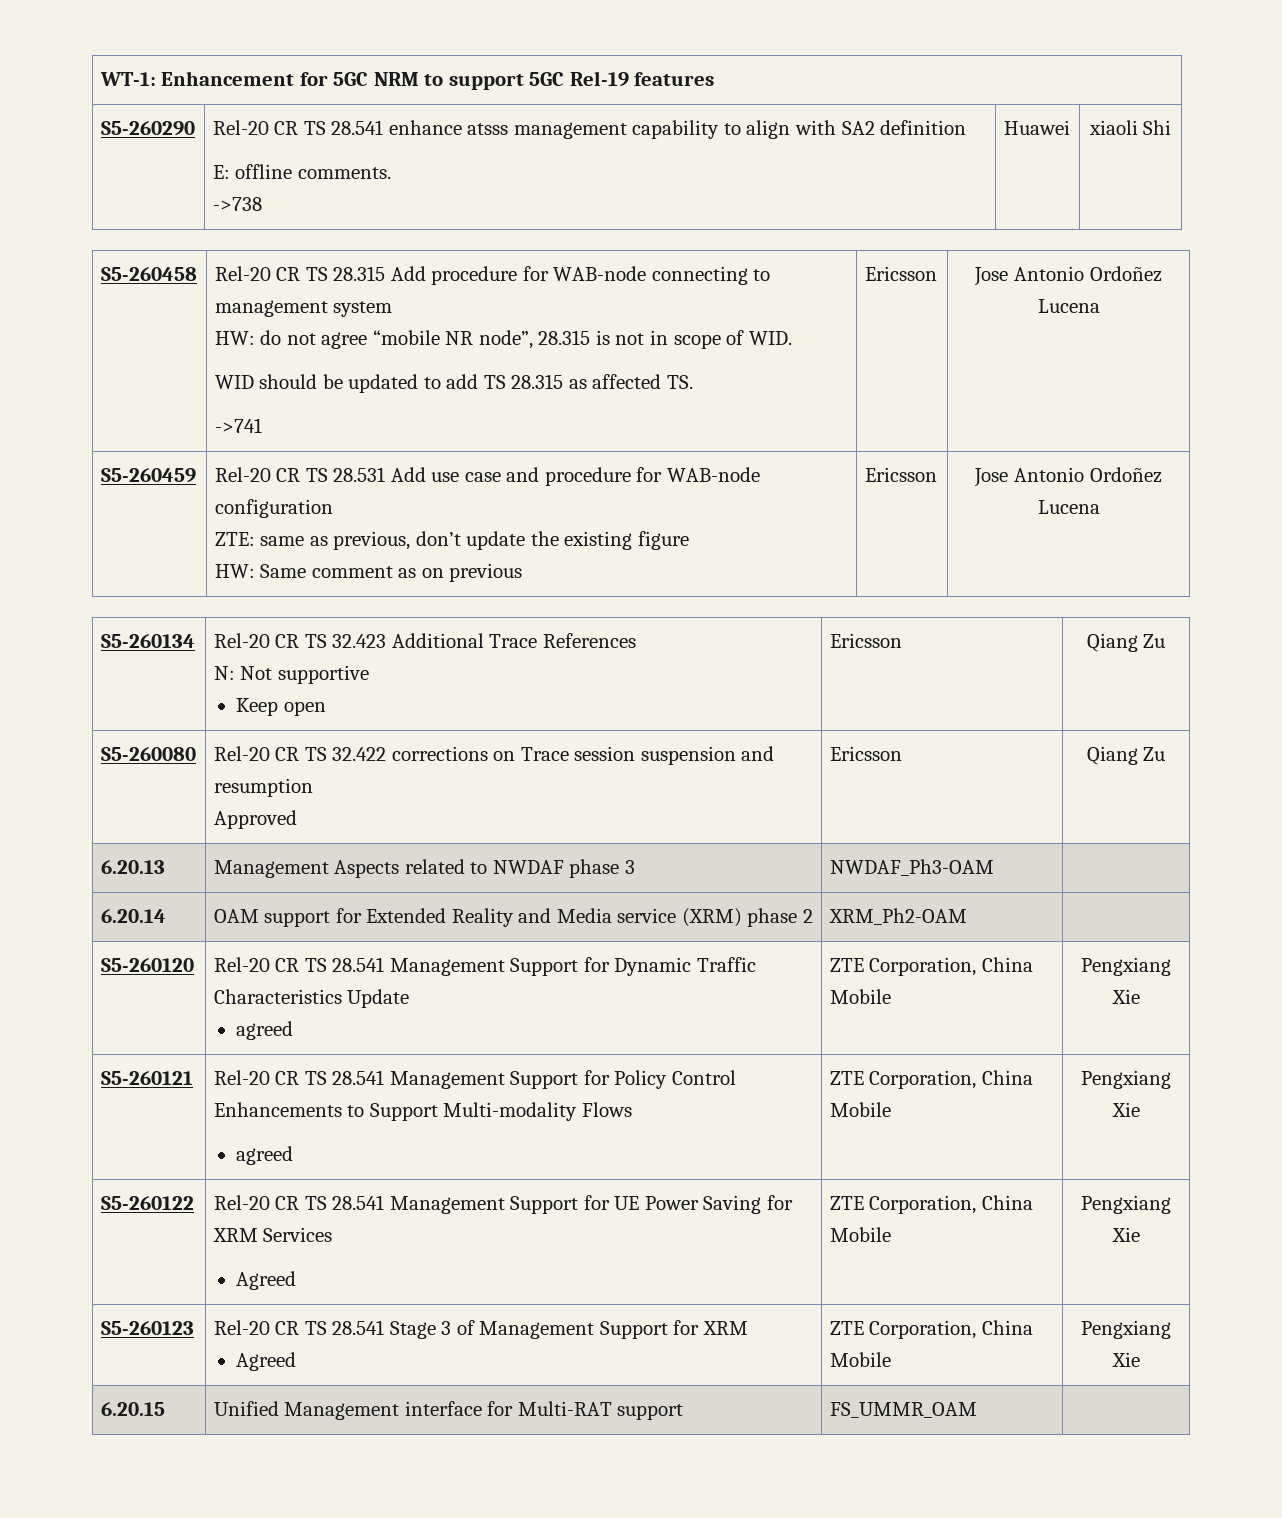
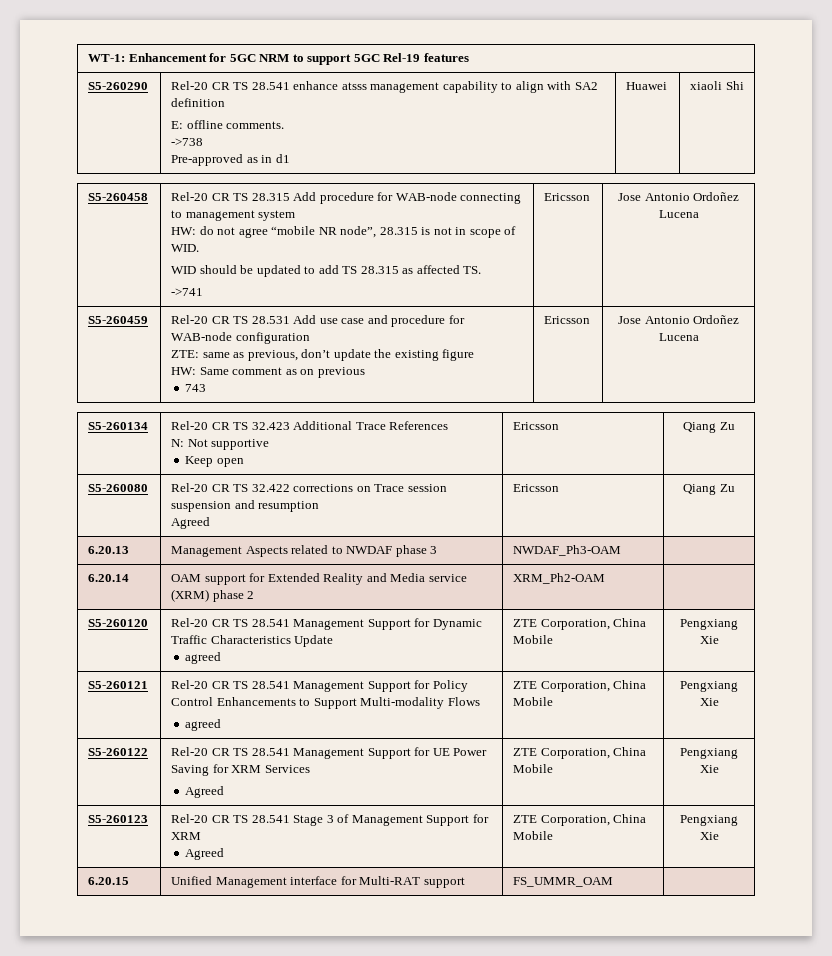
  S5-260290 | Rel-20 CR TS 28.541 enhance atsss management capability to align with SA2 definition
  E: offline comments.
- ->738 | Huawei | xiaoli Shi
+ ->738
+ Pre-approved as in d1 | Huawei | xiaoli Shi
  S5-260459 | Rel-20 CR TS 28.531 Add use case and procedure for WAB-node configuration
  ZTE: same as previous, don’t update the existing figure
- HW: Same comment as on previous | Ericsson | Jose Antonio Ordoñez Lucena
+ HW: Same comment as on previous
+ 743 | Ericsson | Jose Antonio Ordoñez Lucena
  S5-260080 | Rel-20 CR TS 32.422 corrections on Trace session suspension and resumption
- Approved | Ericsson | Qiang Zu
+ Agreed | Ericsson | Qiang Zu

